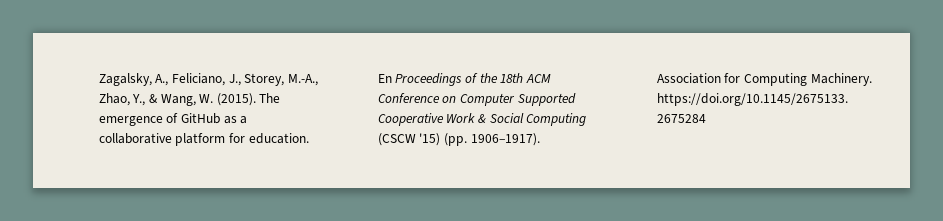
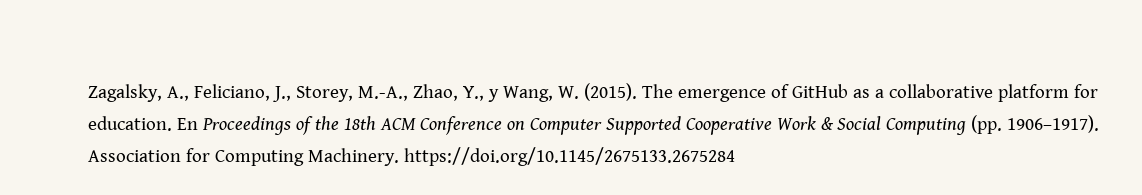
- Zagalsky, A., Feliciano, J., Storey, M.-A., Zhao, Y., & Wang, W. (2015).
+ Zagalsky, A., Feliciano, J., Storey, M.-A., Zhao, Y., y Wang, W. (2015).
- En Proceedings of the 18th ACM Conference on Computer Supported Cooperative Work & Social Computing (CSCW '15) (pp. 1906–1917).
+ En Proceedings of the 18th ACM Conference on Computer Supported Cooperative Work & Social Computing (pp. 1906–1917).

